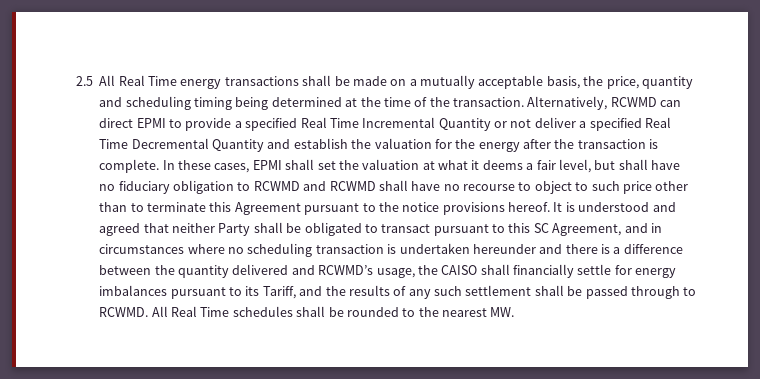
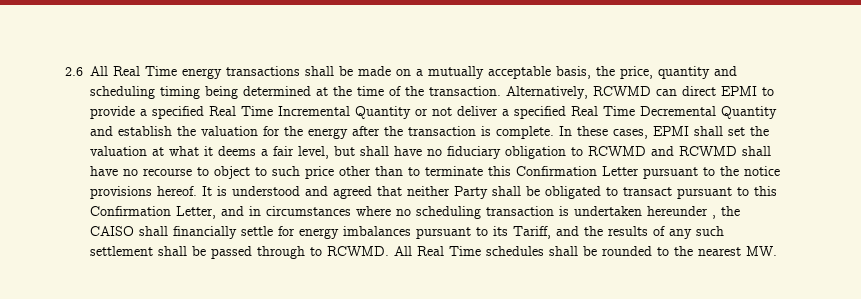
- 2.5 All Real Time energy transactions shall be made on a mutually acceptable basis, the price, quantity and scheduling timing being determined at the time of the transaction.
+ 2.6 All Real Time energy transactions shall be made on a mutually acceptable basis, the price, quantity and scheduling timing being determined at the time of the transaction.
- In these cases, EPMI shall set the valuation at what it deems a fair level, but shall have no fiduciary obligation to RCWMD and RCWMD shall have no recourse to object to such price other than to terminate this Agreement pursuant to the notice provisions hereof.
+ In these cases, EPMI shall set the valuation at what it deems a fair level, but shall have no fiduciary obligation to RCWMD and RCWMD shall have no recourse to object to such price other than to terminate this Confirmation Letter pursuant to the notice provisions hereof.
- It is understood and agreed that neither Party shall be obligated to transact pursuant to this SC Agreement, and in circumstances where no scheduling transaction is undertaken hereunder and there is a difference between the quantity delivered and RCWMD’s usage, the CAISO shall financially settle for energy imbalances pursuant to its Tariff, and the results of any such settlement shall be passed through to RCWMD.
+ It is understood and agreed that neither Party shall be obligated to transact pursuant to this Confirmation Letter, and in circumstances where no scheduling transaction is undertaken hereunder , the CAISO shall financially settle for energy imbalances pursuant to its Tariff, and the results of any such settlement shall be passed through to RCWMD.

